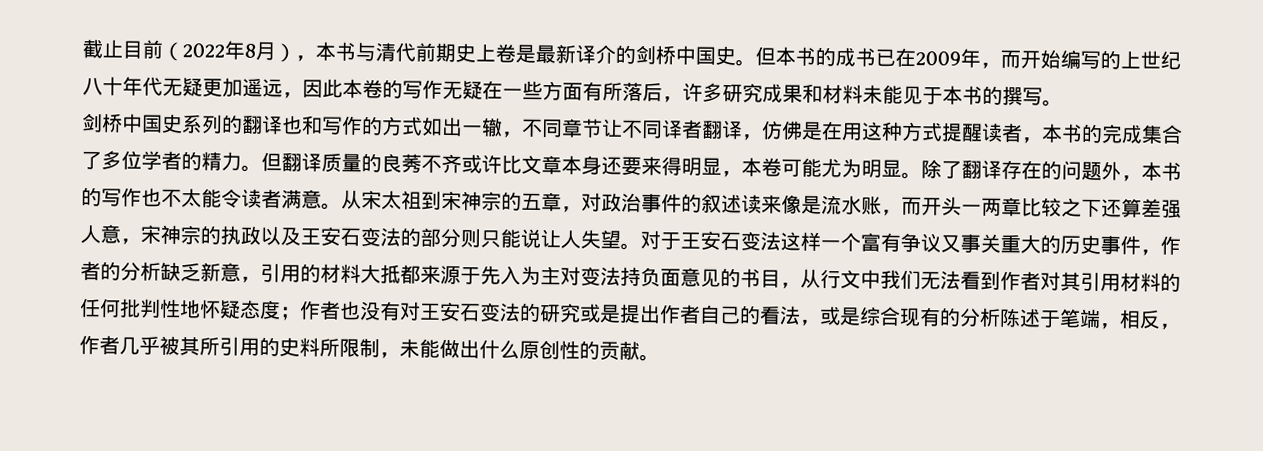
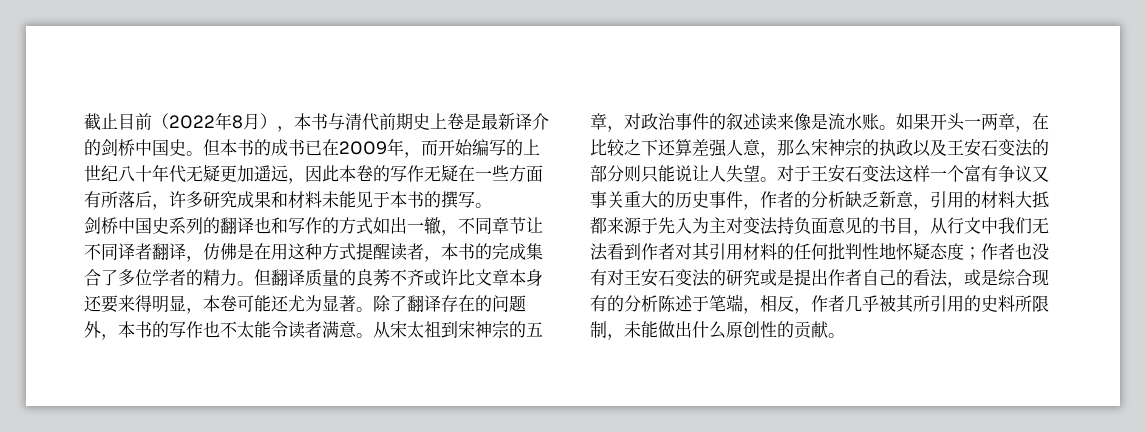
- 但翻译质量的良莠不齐或许比文章本身还要来得明显，本卷可能尤为明显。
+ 但翻译质量的良莠不齐或许比文章本身还要来得明显，本卷可能还尤为显著。
- 从宋太祖到宋神宗的五章，对政治事件的叙述读来像是流水账，而开头一两章比较之下还算差强人意，宋神宗的执政以及王安石变法的部分则只能说让人失望。
+ 从宋太祖到宋神宗的五章，对政治事件的叙述读来像是流水账。如果开头一两章，在比较之下还算差强人意，那么宋神宗的执政以及王安石变法的部分则只能说让人失望。

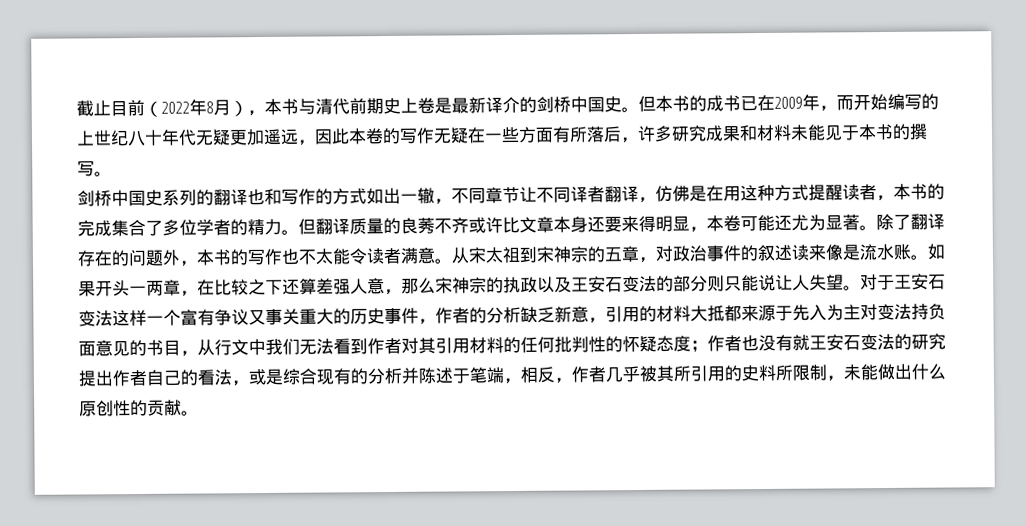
- 对于王安石变法这样一个富有争议又事关重大的历史事件，作者的分析缺乏新意，引用的材料大抵都来源于先入为主对变法持负面意见的书目，从行文中我们无法看到作者对其引用材料的任何批判性地怀疑态度；
+ 对于王安石变法这样一个富有争议又事关重大的历史事件，作者的分析缺乏新意，引用的材料大抵都来源于先入为主对变法持负面意见的书目，从行文中我们无法看到作者对其引用材料的任何批判性的怀疑态度；
- 作者也没有对王安石变法的研究或是提出作者自己的看法，或是综合现有的分析陈述于笔端，相反，作者几乎被其所引用的史料所限制，未能做出什么原创性的贡献。
+ 作者也没有就王安石变法的研究提出作者自己的看法，或是综合现有的分析并陈述于笔端，相反，作者几乎被其所引用的史料所限制，未能做出什么原创性的贡献。

